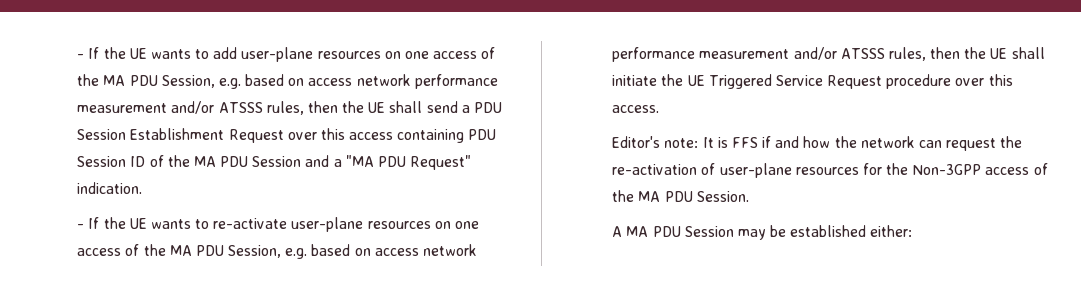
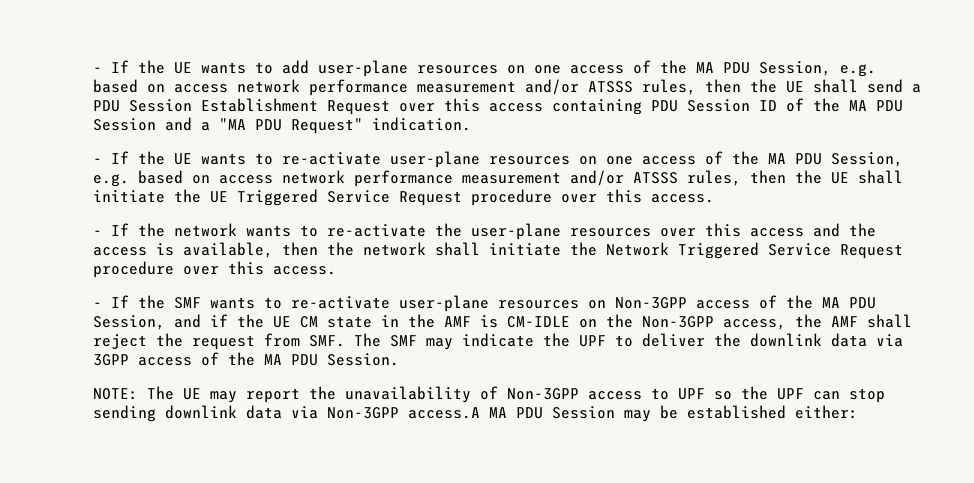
- Editor's note: It is FFS if and how the network can request the re-activation of user-plane resources for the Non-3GPP access of the MA PDU Session.
+ - If the network wants to re-activate the user-plane resources over this access and the access is available, then the network shall initiate the Network Triggered Service Request procedure over this access.
+ - If the SMF wants to re-activate user-plane resources on Non-3GPP access of the MA PDU Session, and if the UE CM state in the AMF is CM-IDLE on the Non-3GPP access, the AMF shall reject the request from SMF. The SMF may indicate the UPF to deliver the downlink data via 3GPP access of the MA PDU Session.
- A MA PDU Session may be established either:
+ NOTE: The UE may report the unavailability of Non-3GPP access to UPF so the UPF can stop sending downlink data via Non-3GPP access.A MA PDU Session may be established either:

